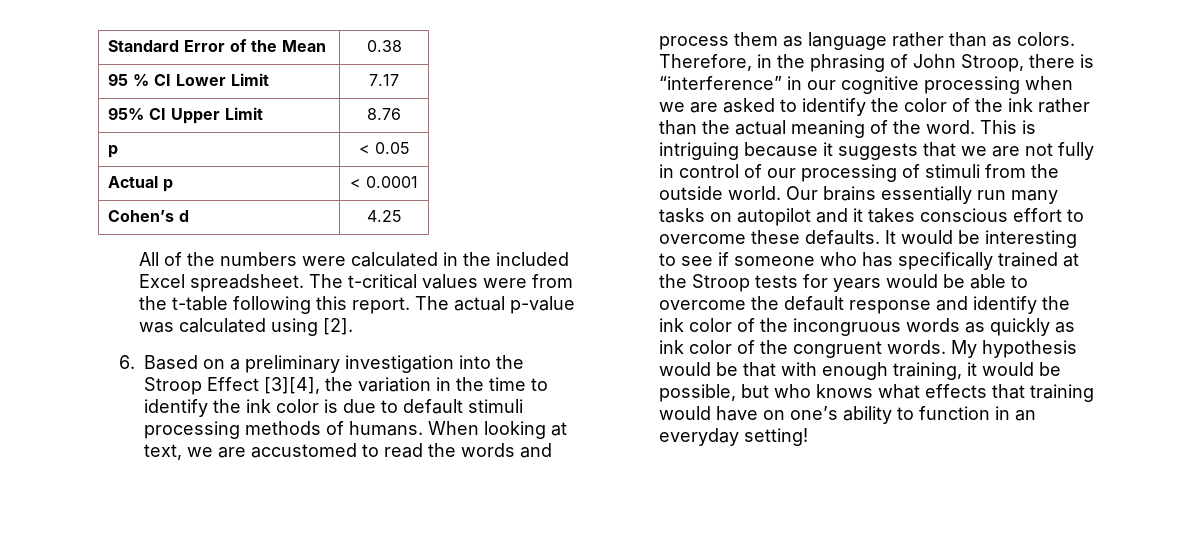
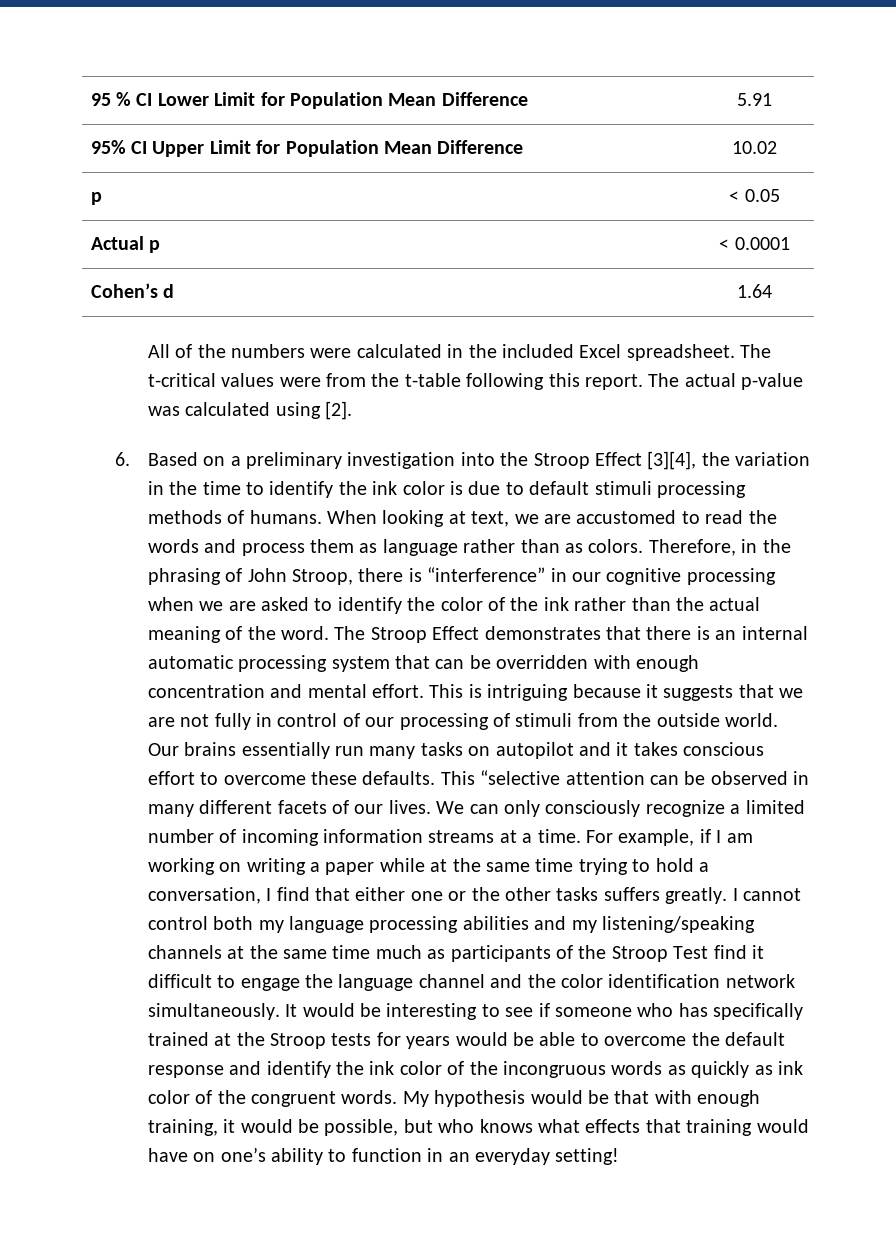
- Standard Error of the Mean | 0.38
- 95 % CI Lower Limit | 7.17
+ 95 % CI Lower Limit for Population Mean Difference | 5.91
- 95% CI Upper Limit | 8.76
+ 95% CI Upper Limit for Population Mean Difference | 10.02
- Cohen’s d | 4.25
+ Cohen’s d | 1.64
+ The Stroop Effect demonstrates that there is an internal automatic processing system that can be overridden with enough concentration and mental effort.
+ This “selective attention can be observed in many different facets of our lives. We can only consciously recognize a limited number of incoming information streams at a time. For example, if I am working on writing a paper while at the same time trying to hold a conversation, I find that either one or the other tasks suffers greatly. I cannot control both my language processing abilities and my listening/speaking channels at the same time much as participants of the Stroop Test find it difficult to engage the language channel and the color identification network simultaneously.

